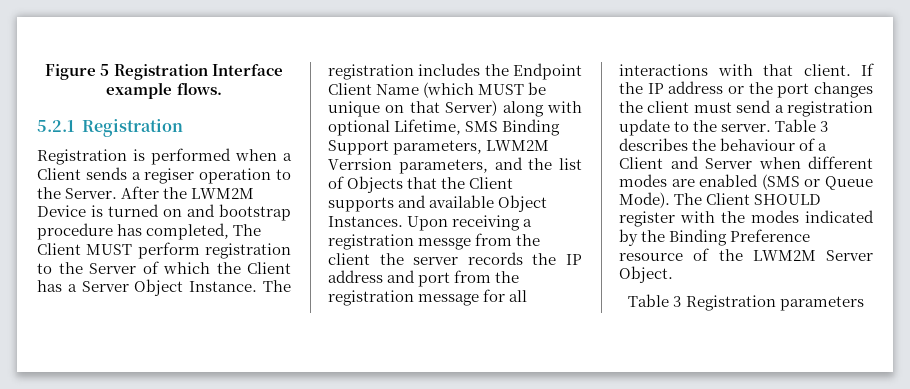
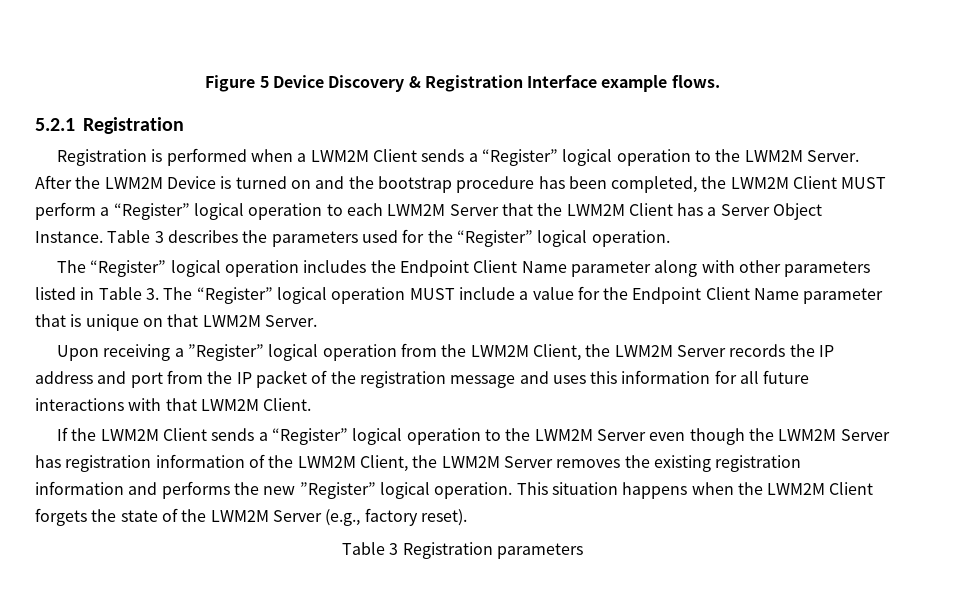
- Figure 5 Registration Interface example flows.
+ Figure 5 Device Discovery & Registration Interface example flows.
- Registration is performed when a Client sends a regiser operation to the Server.
+ Registration is performed when a LWM2M Client sends a “Register” logical operation to the LWM2M Server.
- After the LWM2M Device is turned on and bootstrap procedure has completed, The Client MUST perform registration to the Server of which the Client has a Server Object Instance.
+ After the LWM2M Device is turned on and the bootstrap procedure has been completed, the LWM2M Client MUST perform a “Register” logical operation to each LWM2M Server that the LWM2M Client has a Server Object Instance.
- The registration includes the Endpoint Client Name (which MUST be unique on that Server) along with optional Lifetime, SMS Binding Support parameters, LWM2M Verrsion parameters, and the list of Objects that the Client supports and available Object Instances. Upon receiving a registration messge from the client the server records the IP address and port from the registration message for all interactions with that client. If the IP address or the port changes the client must send a registration update to the server. Table 3 describes the behaviour of a Client and Server when different modes are enabled (SMS or Queue Mode). The Client SHOULD register with the modes indicated by the Binding Preference resource of the LWM2M Server Object.
+ Table 3 describes the parameters used for the “Register” logical operation.
+ The “Register” logical operation includes the Endpoint Client Name parameter along with other parameters listed in Table 3. The “Register” logical operation MUST include a value for the Endpoint Client Name parameter that is unique on that LWM2M Server.
+ Upon receiving a ”Register” logical operation from the LWM2M Client, the LWM2M Server records the IP address and port from the IP packet of the registration message and uses this information for all future interactions with that LWM2M Client.
+ If the LWM2M Client sends a “Register” logical operation to the LWM2M Server even though the LWM2M Server has registration information of the LWM2M Client, the LWM2M Server removes the existing registration information and performs the new ”Register” logical operation. This situation happens when the LWM2M Client forgets the state of the LWM2M Server (e.g., factory reset).

